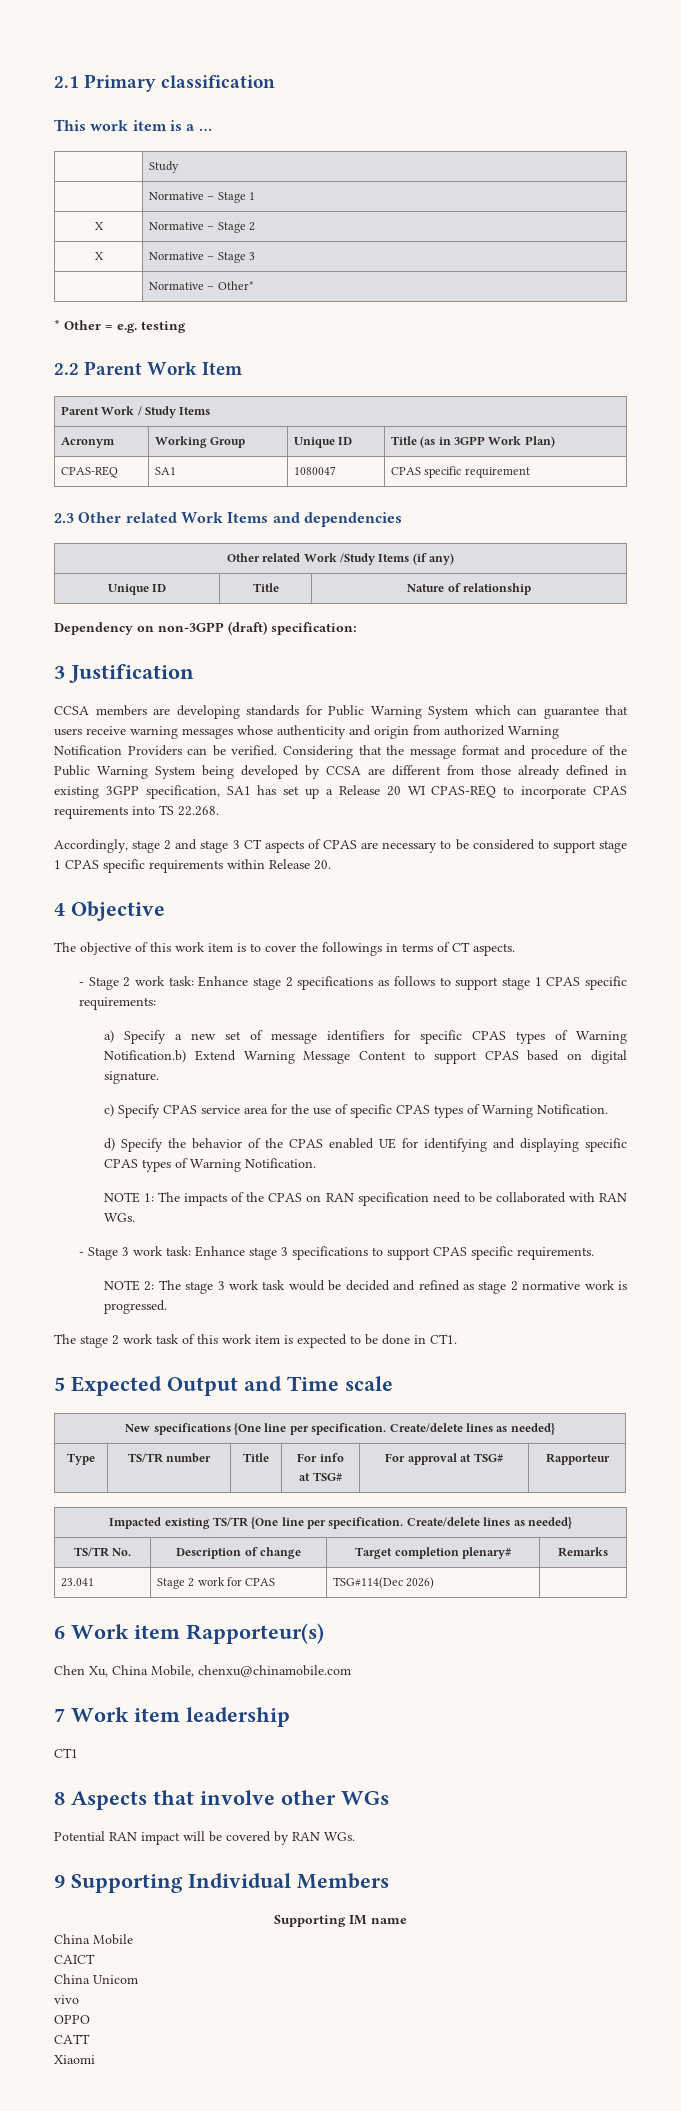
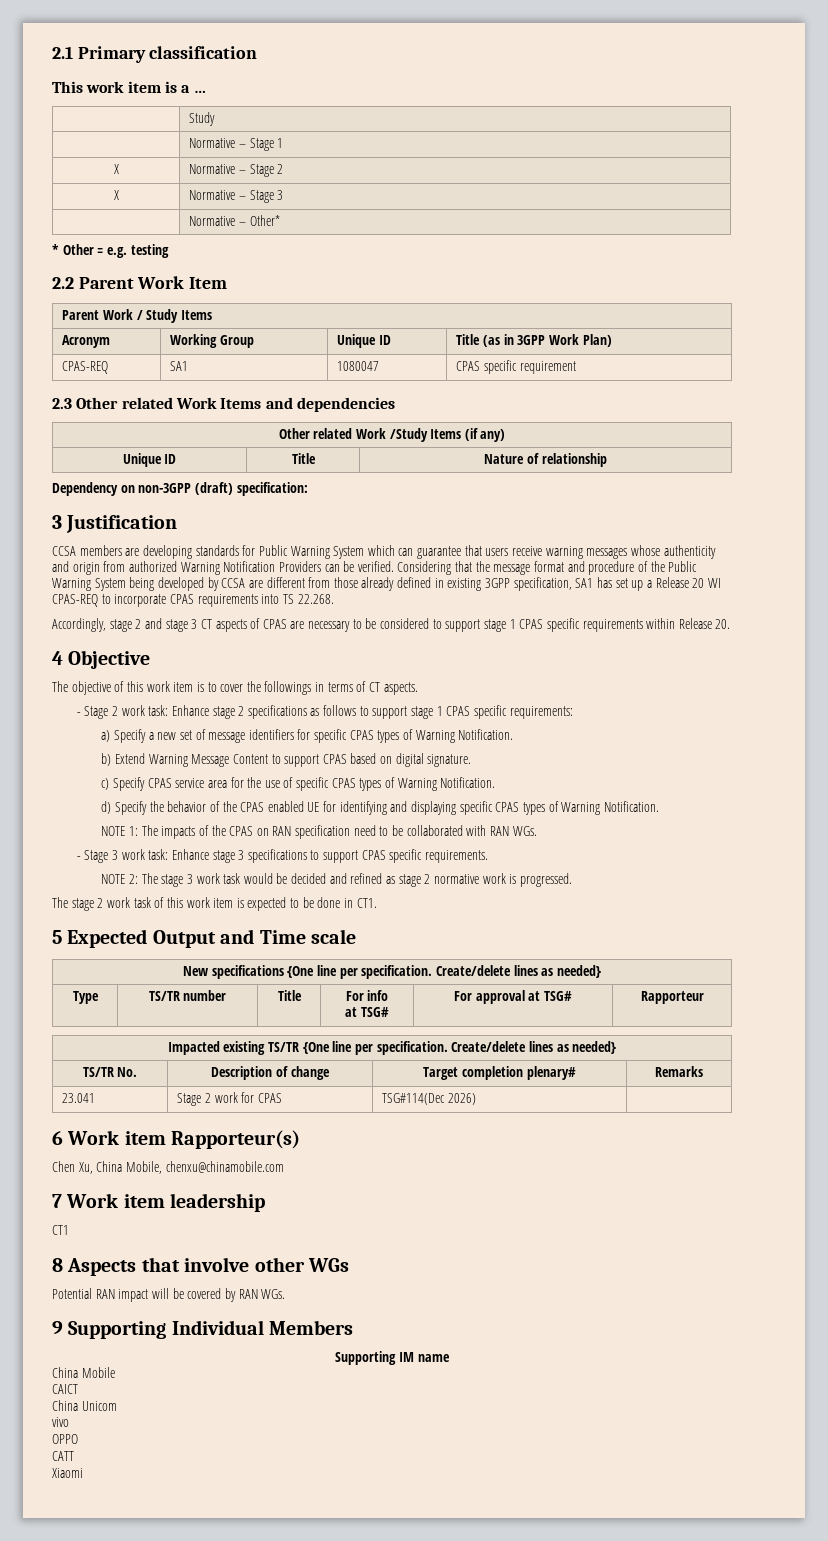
- a) Specify a new set of message identifiers for specific CPAS types of Warning Notification.b) Extend Warning Message Content to support CPAS based on digital signature.
+ a) Specify a new set of message identifiers for specific CPAS types of Warning Notification.
+ b) Extend Warning Message Content to support CPAS based on digital signature.

